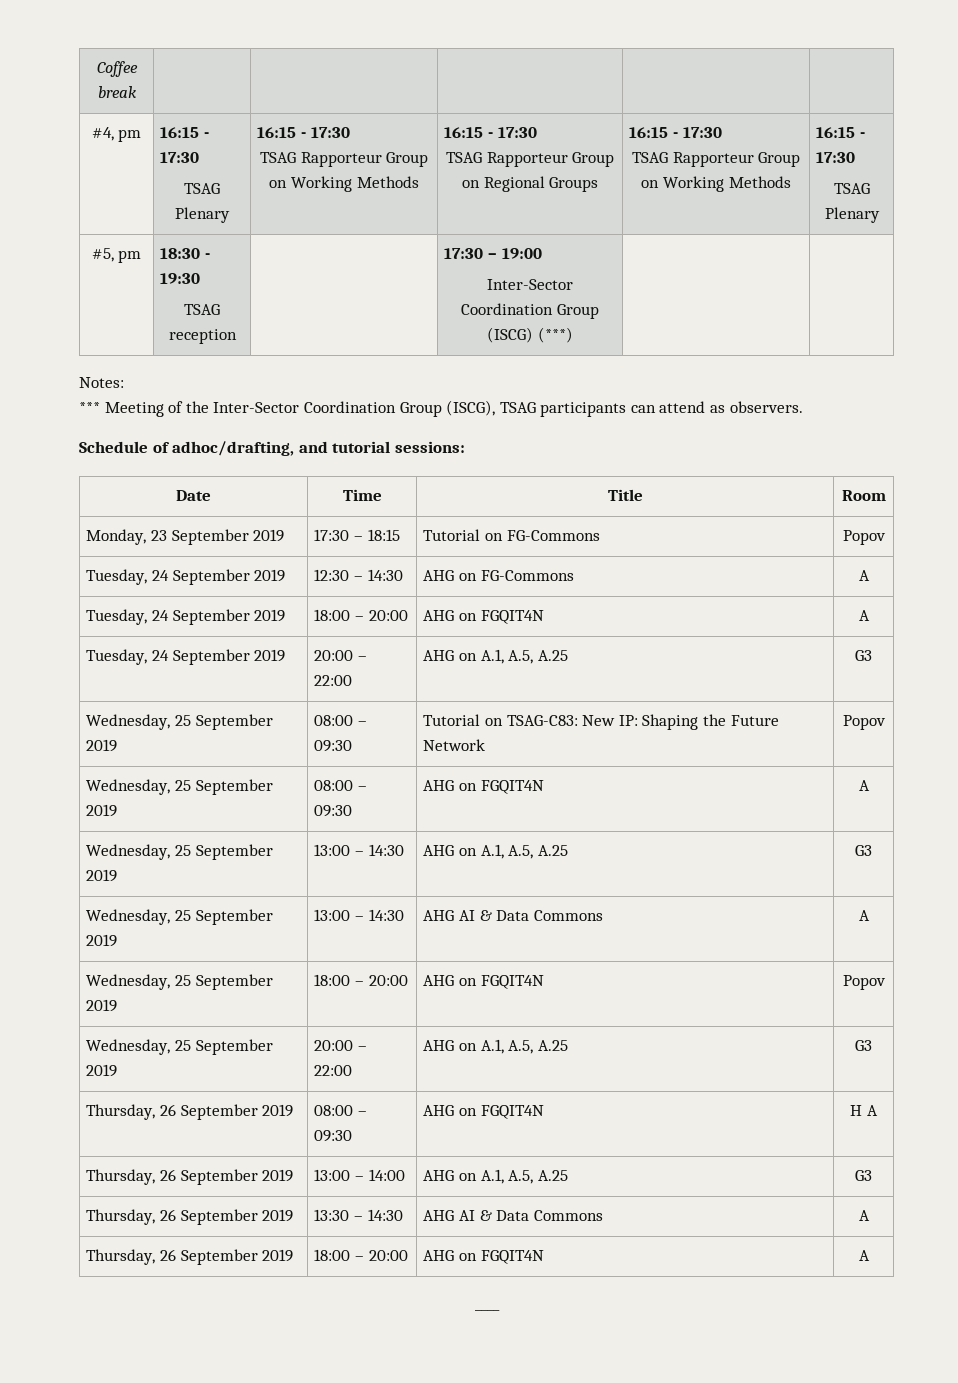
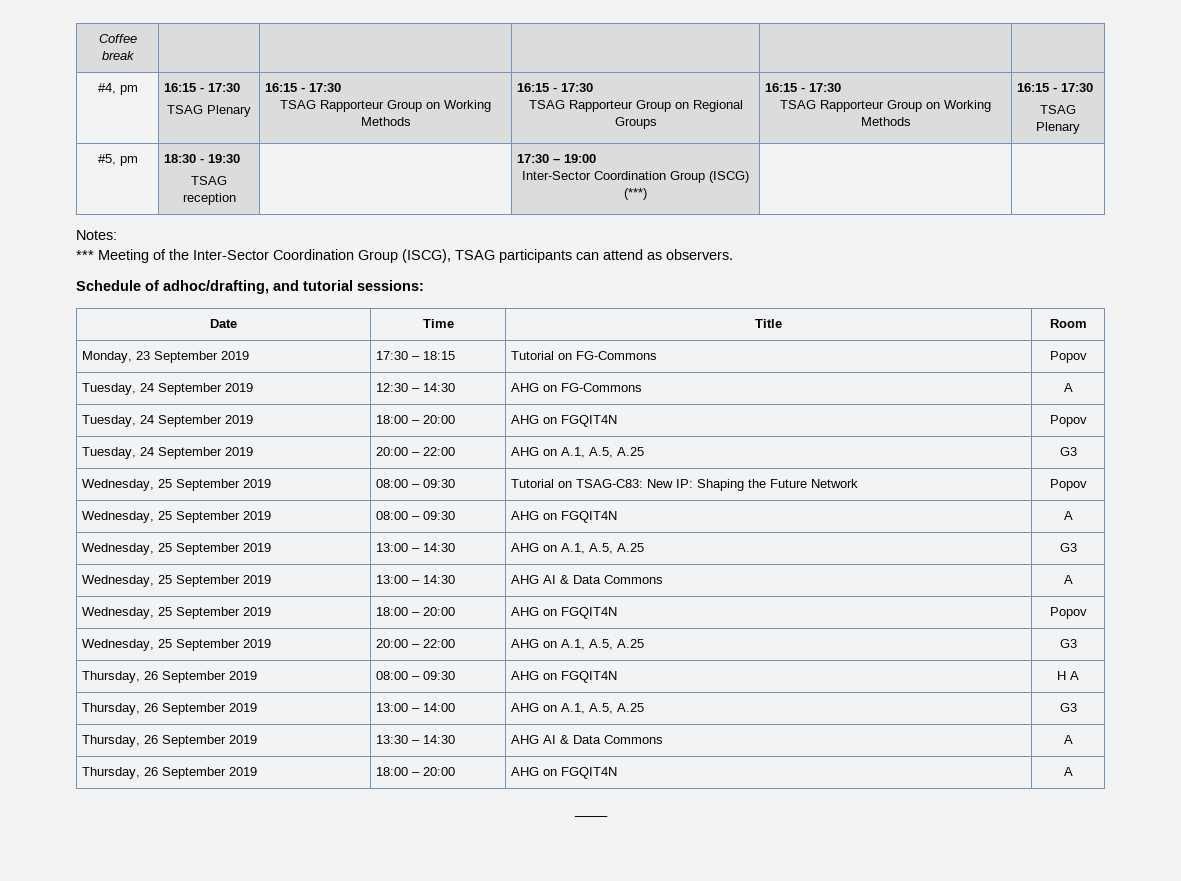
- Tuesday, 24 September 2019 | 18:00 – 20:00 | AHG on FGQIT4N | A
+ Tuesday, 24 September 2019 | 18:00 – 20:00 | AHG on FGQIT4N | Popov

